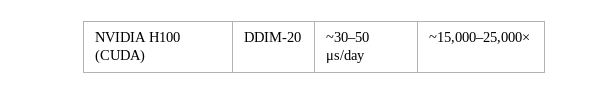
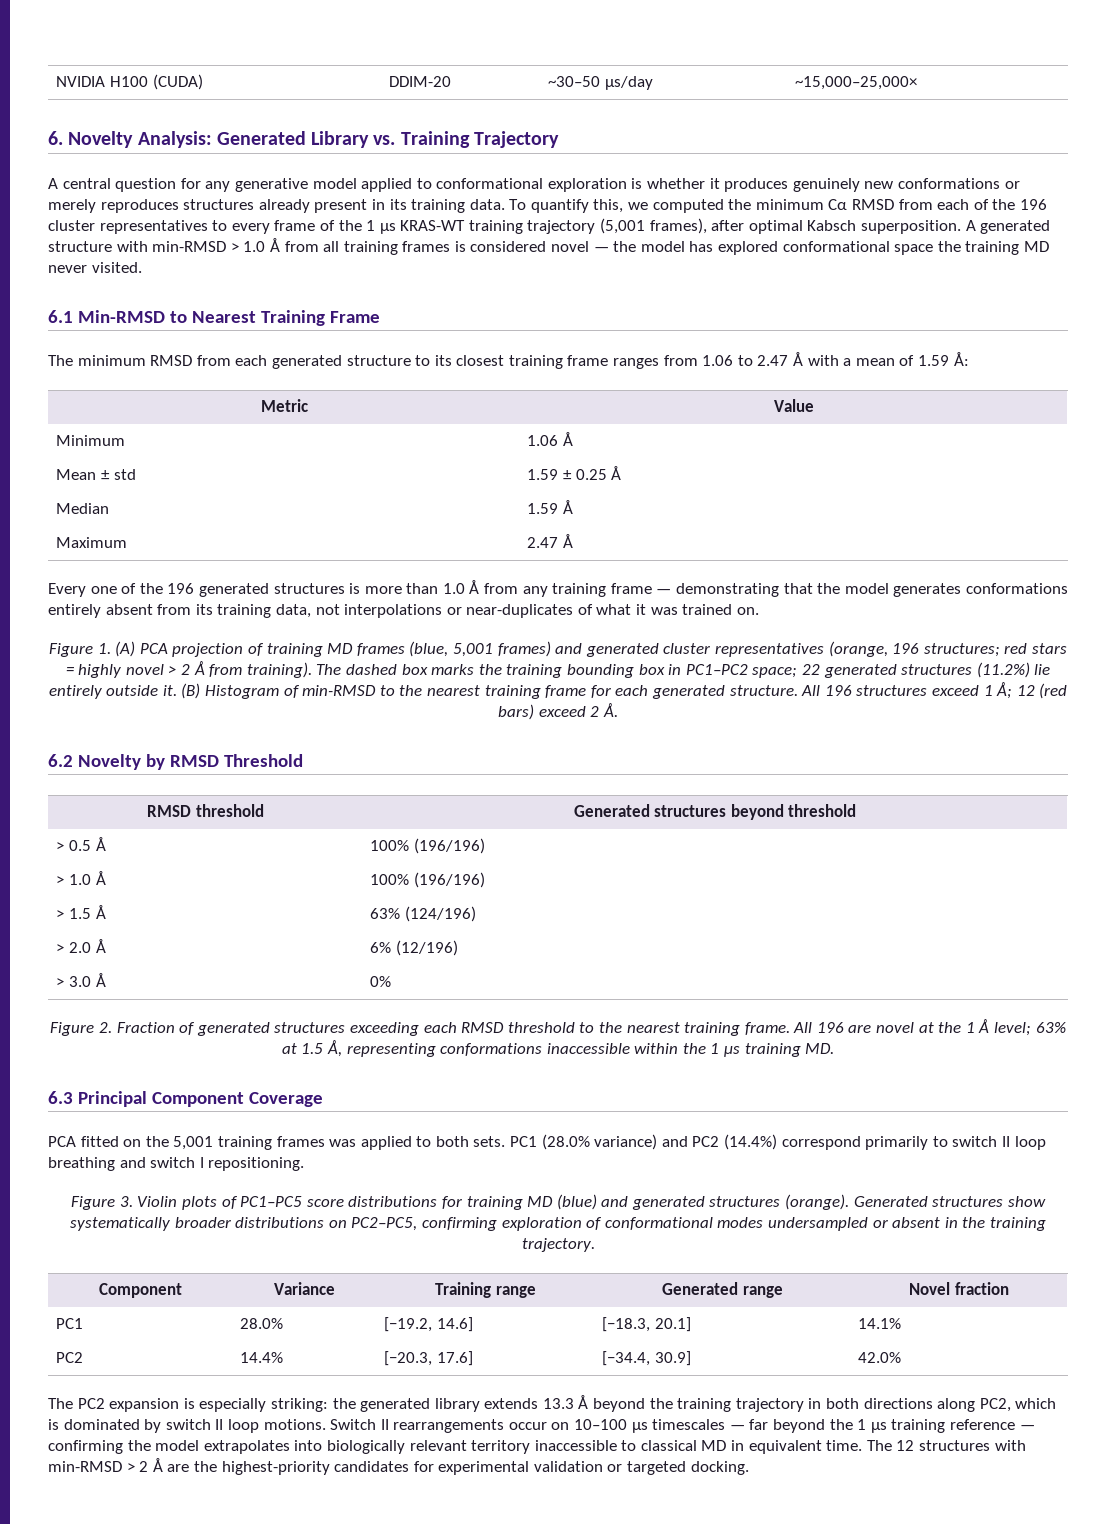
+ 6. Novelty Analysis: Generated Library vs. Training Trajectory
+ A central question for any generative model applied to conformational exploration is whether it produces genuinely new conformations or merely reproduces structures already present in its training data. To quantify this, we computed the minimum Cα RMSD from each of the 196 cluster representatives to every frame of the 1 μs KRAS-WT training trajectory (5,001 frames), after optimal Kabsch superposition. A generated structure with min-RMSD > 1.0 Å from all training frames is considered novel — the model has explored conformational space the training MD never visited.
+ 6.1 Min-RMSD to Nearest Training Frame
+ The minimum RMSD from each generated structure to its closest training frame ranges from 1.06 to 2.47 Å with a mean of 1.59 Å:
+ Metric | Value
+ Minimum | 1.06 Å
+ Mean ± std | 1.59 ± 0.25 Å
+ Median | 1.59 Å
+ Maximum | 2.47 Å
+ Every one of the 196 generated structures is more than 1.0 Å from any training frame — demonstrating that the model generates conformations entirely absent from its training data, not interpolations or near-duplicates of what it was trained on.
+ Figure 1. (A) PCA projection of training MD frames (blue, 5,001 frames) and generated cluster representatives (orange, 196 structures; red stars = highly novel > 2 Å from training). The dashed box marks the training bounding box in PC1–PC2 space; 22 generated structures (11.2%) lie entirely outside it. (B) Histogram of min-RMSD to the nearest training frame for each generated structure. All 196 structures exceed 1 Å; 12 (red bars) exceed 2 Å.
+ 6.2 Novelty by RMSD Threshold
+ RMSD threshold | Generated structures beyond threshold
+ > 0.5 Å | 100% (196/196)
+ > 1.0 Å | 100% (196/196)
+ > 1.5 Å | 63% (124/196)
+ > 2.0 Å | 6% (12/196)
+ > 3.0 Å | 0%
+ Figure 2. Fraction of generated structures exceeding each RMSD threshold to the nearest training frame. All 196 are novel at the 1 Å level; 63% at 1.5 Å, representing conformations inaccessible within the 1 μs training MD.
+ 6.3 Principal Component Coverage
+ PCA fitted on the 5,001 training frames was applied to both sets. PC1 (28.0% variance) and PC2 (14.4%) correspond primarily to switch II loop breathing and switch I repositioning.
+ Figure 3. Violin plots of PC1–PC5 score distributions for training MD (blue) and generated structures (orange). Generated structures show systematically broader distributions on PC2–PC5, confirming exploration of conformational modes undersampled or absent in the training trajectory.
+ Component | Variance | Training range | Generated range | Novel fraction
+ PC1 | 28.0% | [−19.2, 14.6] | [−18.3, 20.1] | 14.1%
+ PC2 | 14.4% | [−20.3, 17.6] | [−34.4, 30.9] | 42.0%
+ The PC2 expansion is especially striking: the generated library extends 13.3 Å beyond the training trajectory in both directions along PC2, which is dominated by switch II loop motions. Switch II rearrangements occur on 10–100 μs timescales — far beyond the 1 μs training reference — confirming the model extrapolates into biologically relevant territory inaccessible to classical MD in equivalent time. The 12 structures with min-RMSD > 2 Å are the highest-priority candidates for experimental validation or targeted docking.

